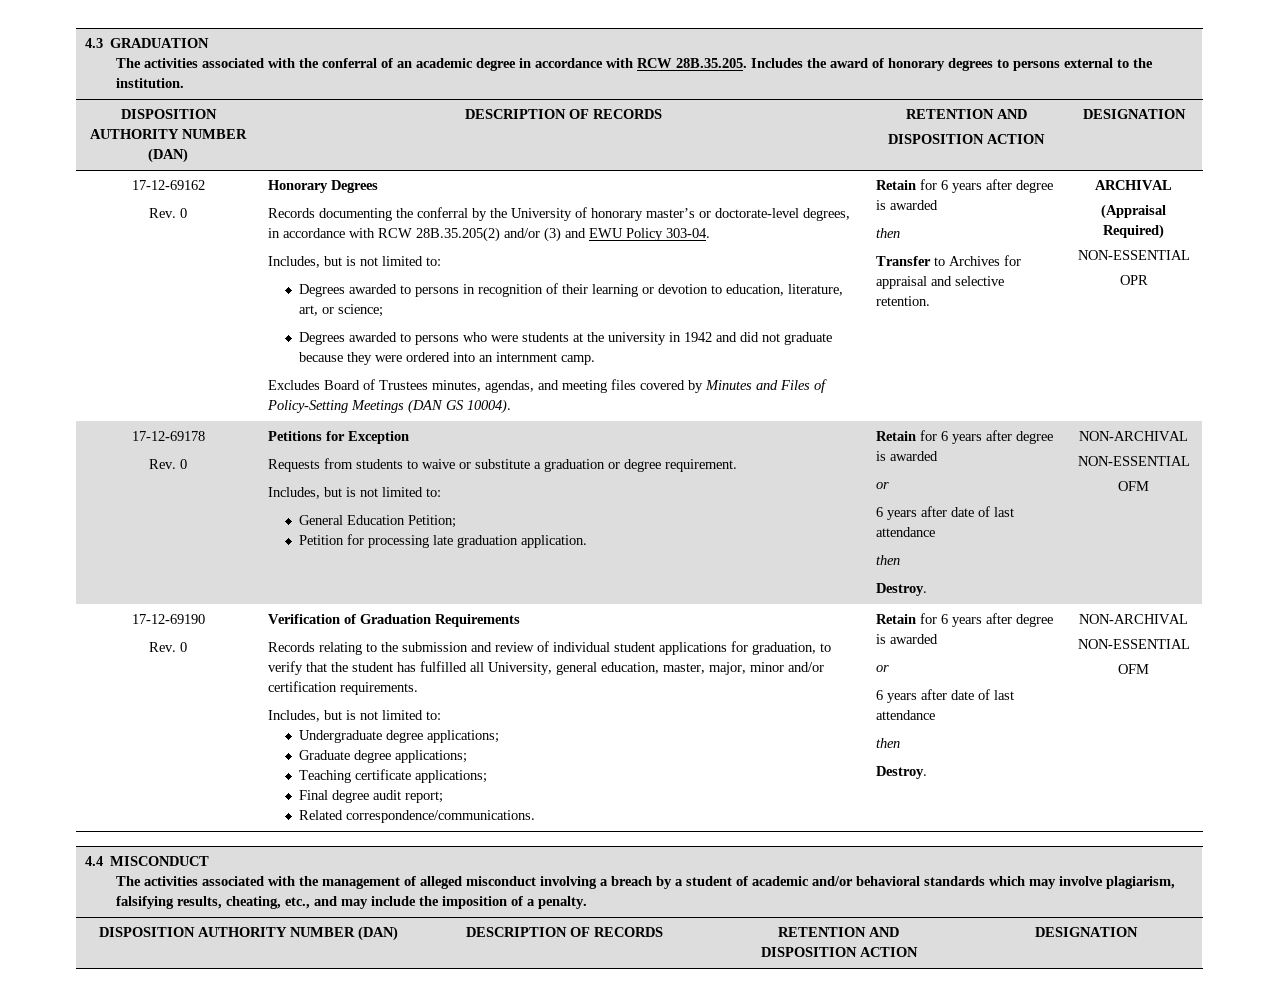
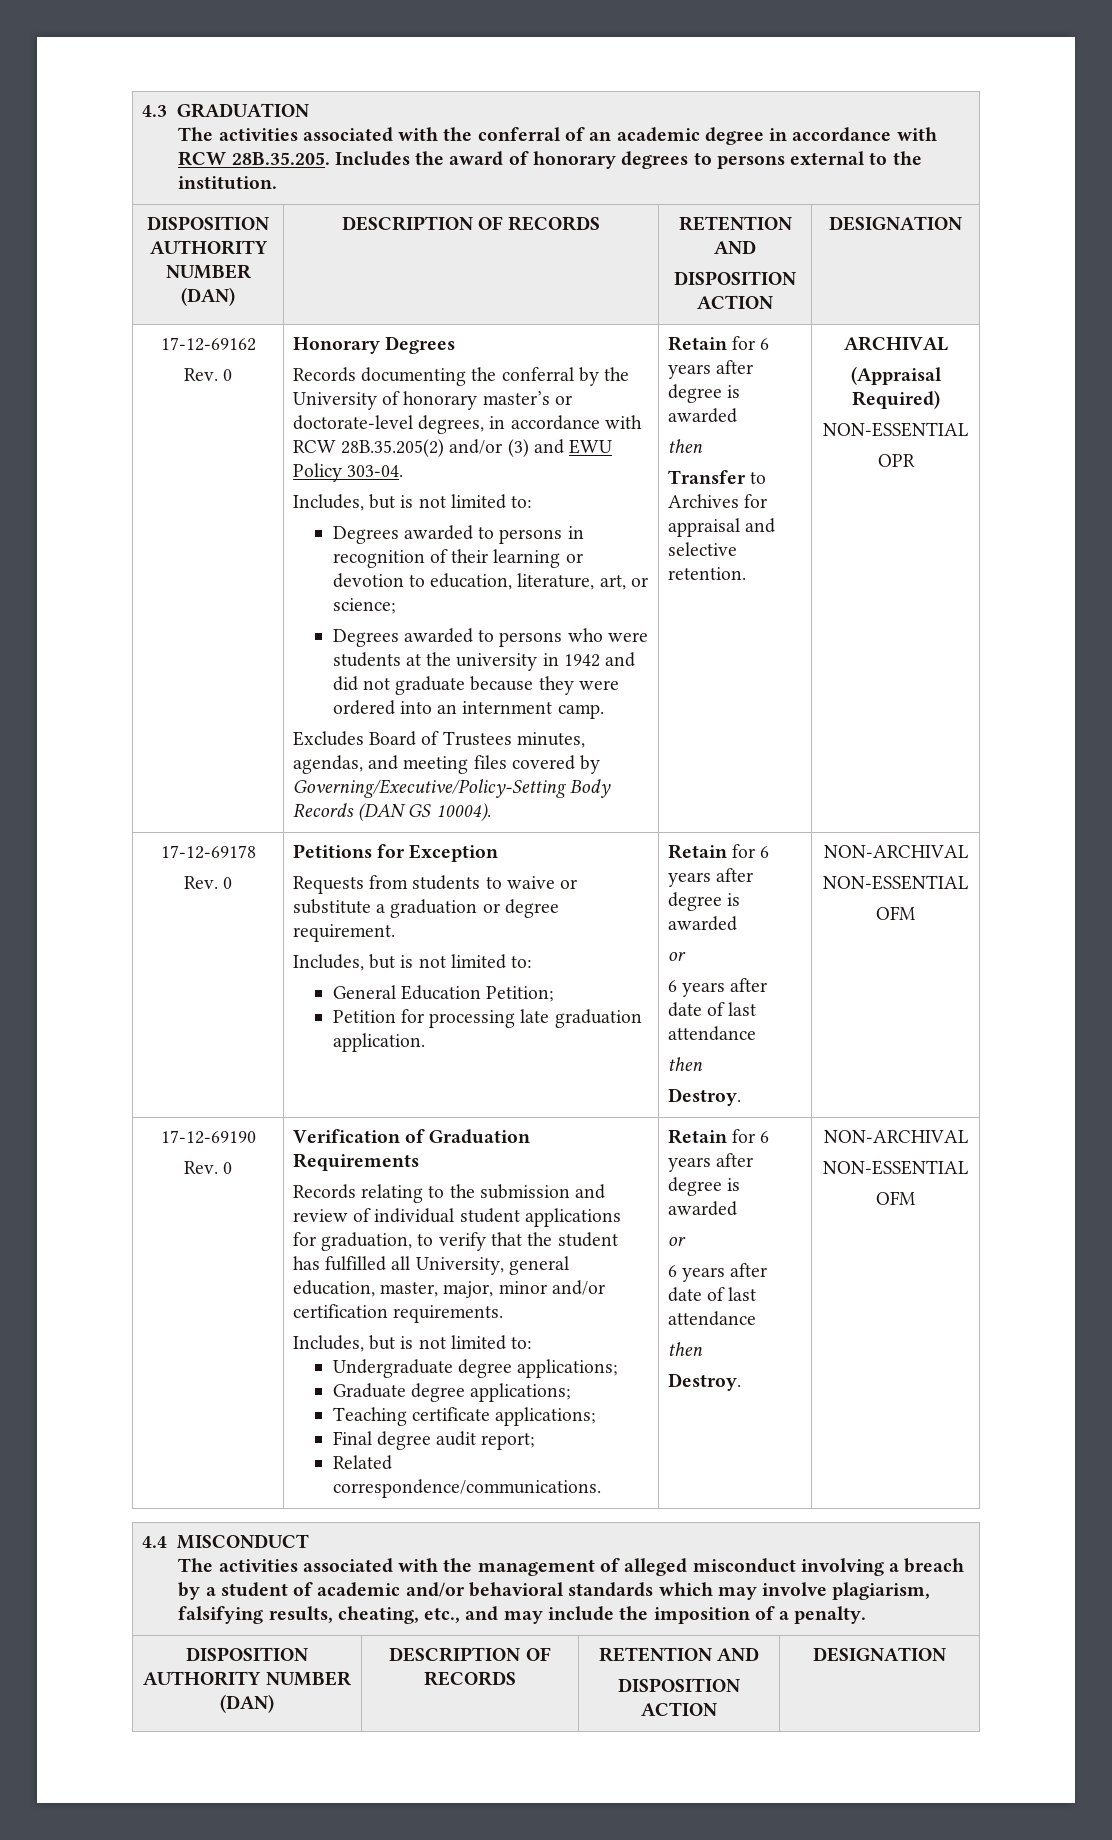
- Excludes Board of Trustees minutes, agendas, and meeting files covered by Minutes and Files of Policy-Setting Meetings (DAN GS 10004).
+ Excludes Board of Trustees minutes, agendas, and meeting files covered by Governing/Executive/Policy-Setting Body Records (DAN GS 10004).

